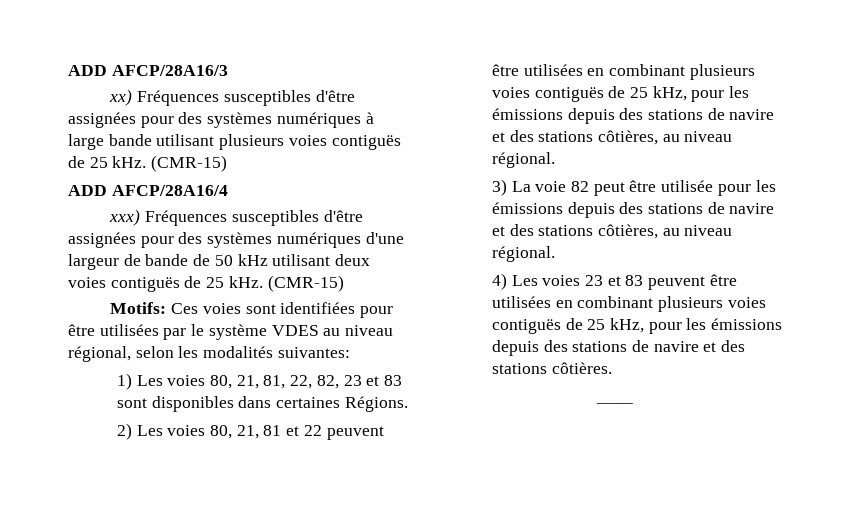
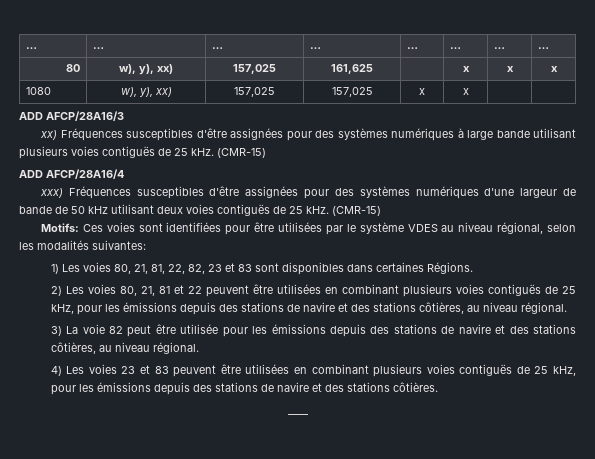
+ … | … | … | … | … | … | … | …
+ 80 | w), y), xx) | 157,025 | 161,625 | | x | x | x
+ 1080 | w), y), xx) | 157,025 | 157,025 | x | x | |

